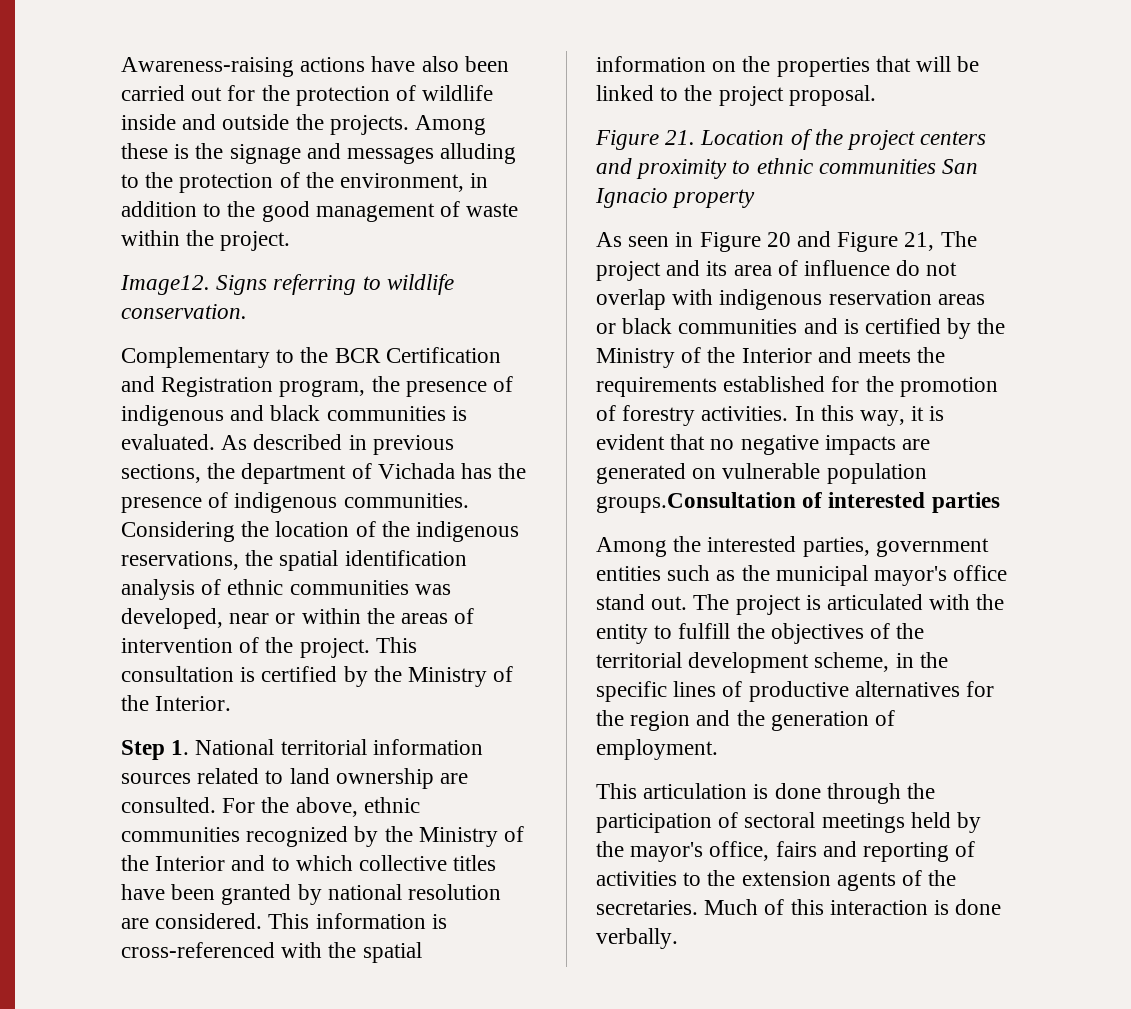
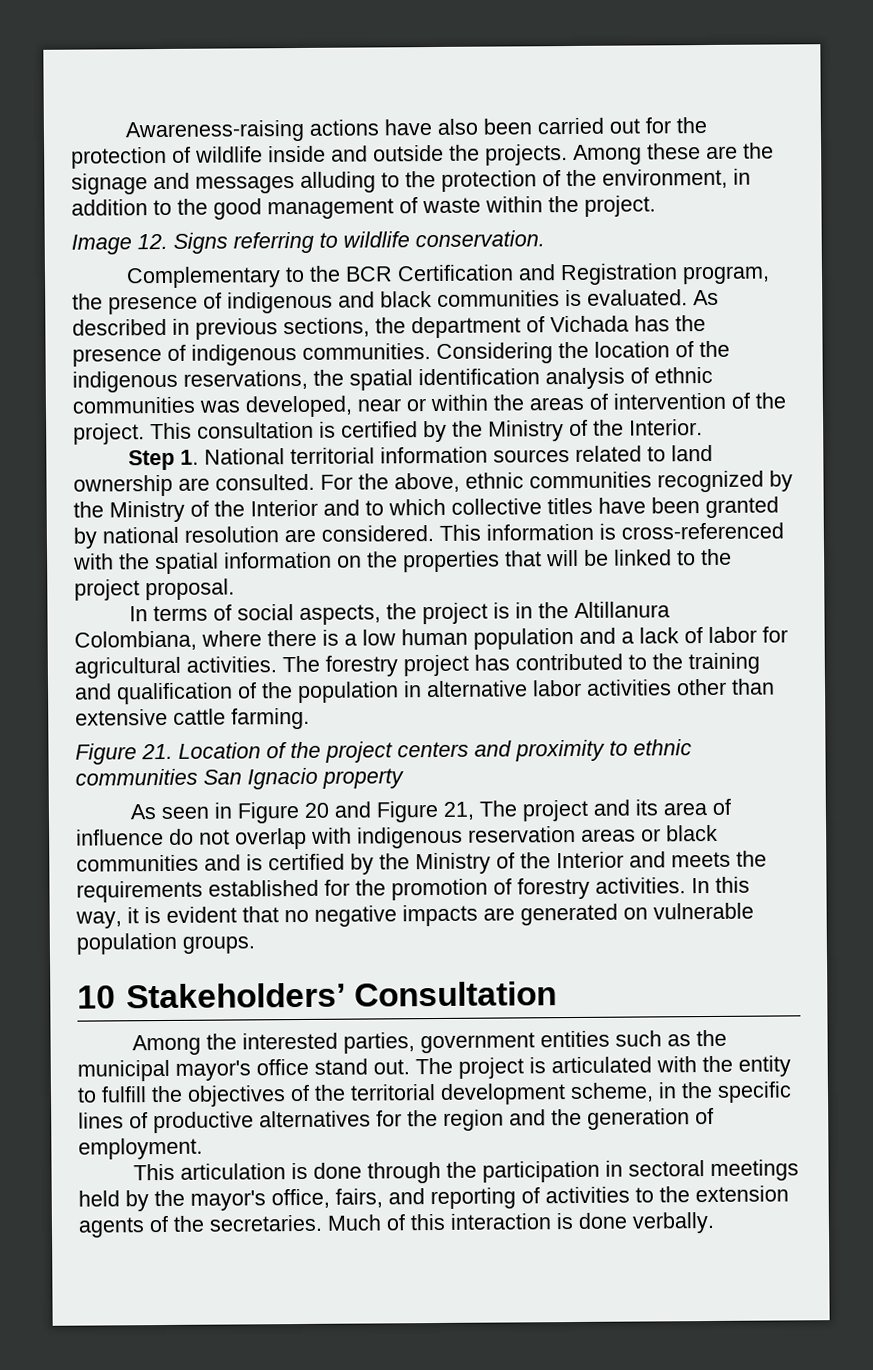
- Among these is the signage and messages alluding to the protection of the environment, in addition to the good management of waste within the project.
+ Among these are the signage and messages alluding to the protection of the environment, in addition to the good management of waste within the project.
- Image12. Signs referring to wildlife conservation.
+ Image 12. Signs referring to wildlife conservation.
+ In terms of social aspects, the project is in the Altillanura Colombiana, where there is a low human population and a lack of labor for agricultural activities. The forestry project has contributed to the training and qualification of the population in alternative labor activities other than extensive cattle farming.
- In this way, it is evident that no negative impacts are generated on vulnerable population groups.Consultation of interested parties
+ In this way, it is evident that no negative impacts are generated on vulnerable population groups.
+ 10 Stakeholders’ Consultation
- This articulation is done through the participation of sectoral meetings held by the mayor's office, fairs and reporting of activities to the extension agents of the secretaries.
+ This articulation is done through the participation in sectoral meetings held by the mayor's office, fairs, and reporting of activities to the extension agents of the secretaries.

